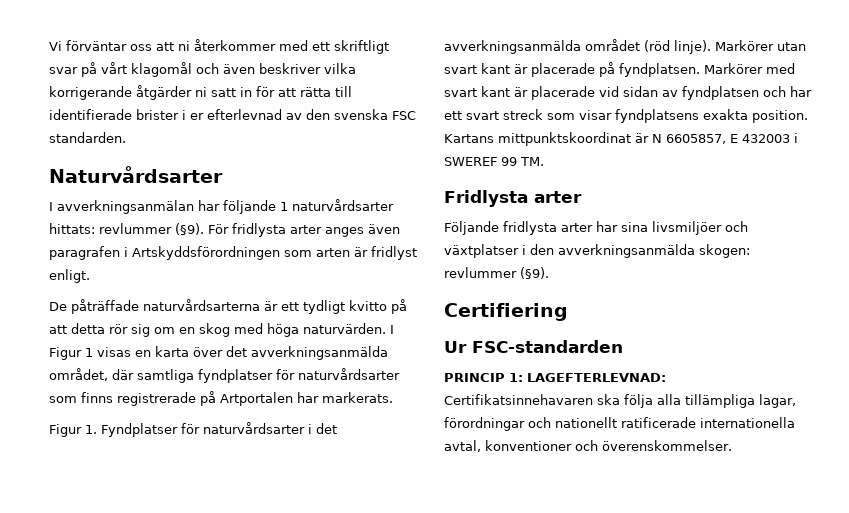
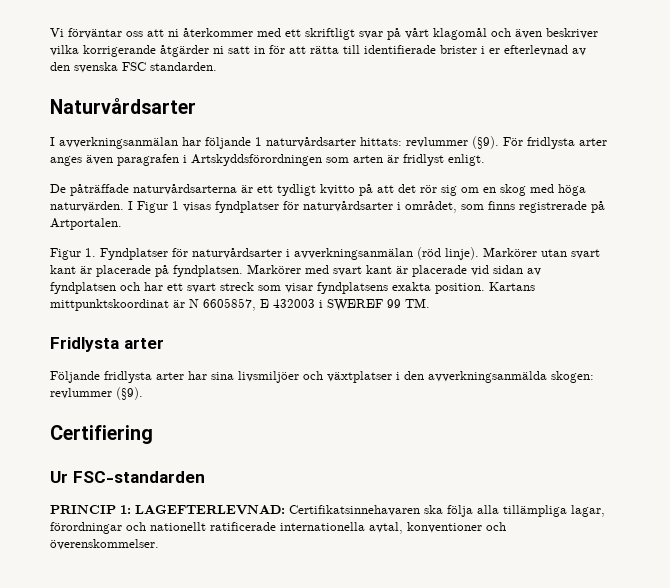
- De påträffade naturvårdsarterna är ett tydligt kvitto på att detta rör sig om en skog med höga naturvärden.
+ De påträffade naturvårdsarterna är ett tydligt kvitto på att det rör sig om en skog med höga naturvärden.
- I Figur 1 visas en karta över det avverkningsanmälda området, där samtliga fyndplatser för naturvårdsarter som finns registrerade på Artportalen har markerats.
+ I Figur 1 visas fyndplatser för naturvårdsarter i området, som finns registrerade på Artportalen.
- Figur 1. Fyndplatser för naturvårdsarter i det avverkningsanmälda området (röd linje).
+ Figur 1. Fyndplatser för naturvårdsarter i avverkningsanmälan (röd linje).

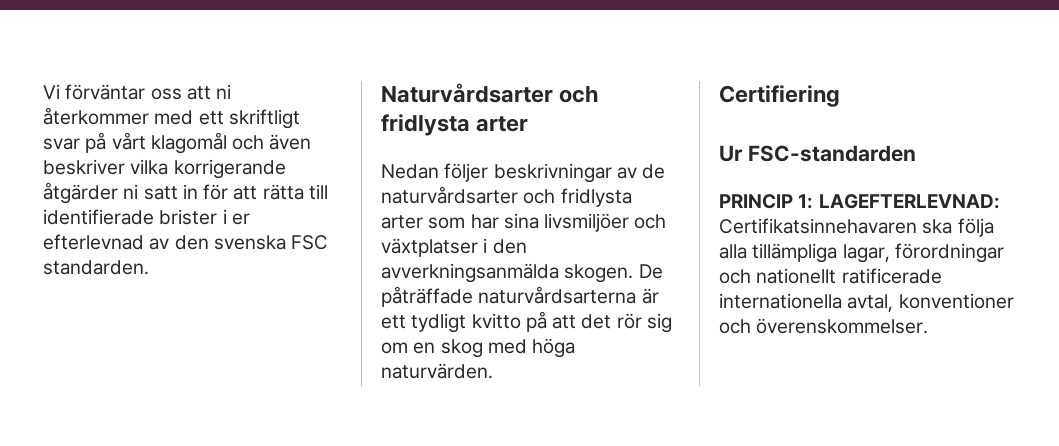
- Naturvårdsarter
- I avverkningsanmälan har följande 1 naturvårdsarter hittats: revlummer (§9). För fridlysta arter anges även paragrafen i Artskyddsförordningen som arten är fridlyst enligt.
- De påträffade naturvårdsarterna är ett tydligt kvitto på att det rör sig om en skog med höga naturvärden. I Figur 1 visas fyndplatser för naturvårdsarter i området, som finns registrerade på Artportalen.
- Figur 1. Fyndplatser för naturvårdsarter i avverkningsanmälan (röd linje). Markörer utan svart kant är placerade på fyndplatsen. Markörer med svart kant är placerade vid sidan av fyndplatsen och har ett svart streck som visar fyndplatsens exakta position. Kartans mittpunktskoordinat är N 6605857, E 432003 i SWEREF 99 TM.
- Fridlysta arter
- Följande fridlysta arter har sina livsmiljöer och växtplatser i den avverkningsanmälda skogen: revlummer (§9).
+ Naturvårdsarter och fridlysta arter
+ Nedan följer beskrivningar av de naturvårdsarter och fridlysta arter som har sina livsmiljöer och växtplatser i den avverkningsanmälda skogen. De påträffade naturvårdsarterna är ett tydligt kvitto på att det rör sig om en skog med höga naturvärden.

